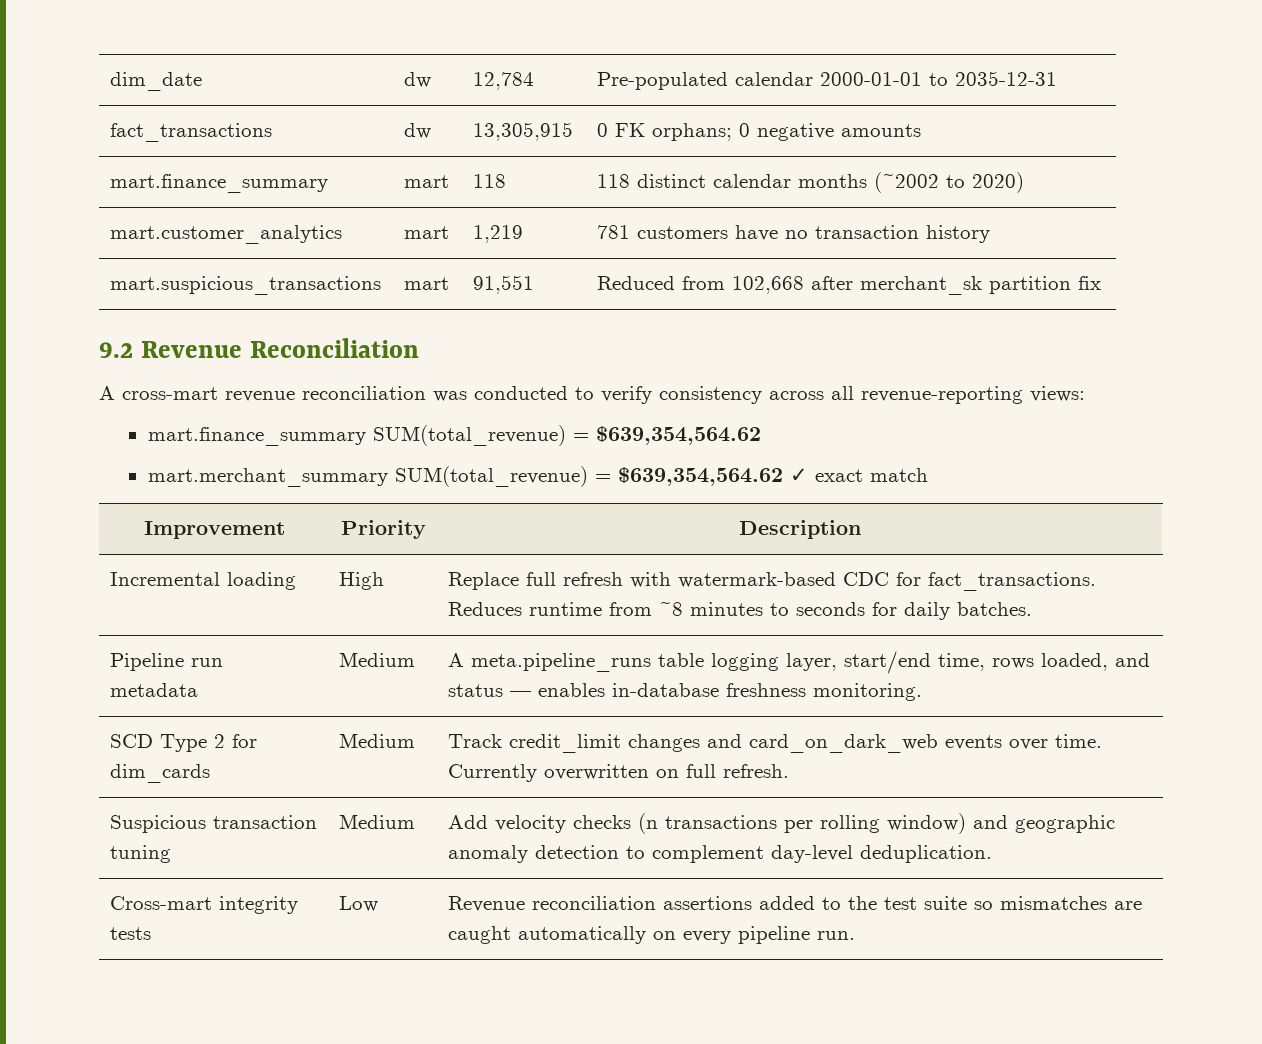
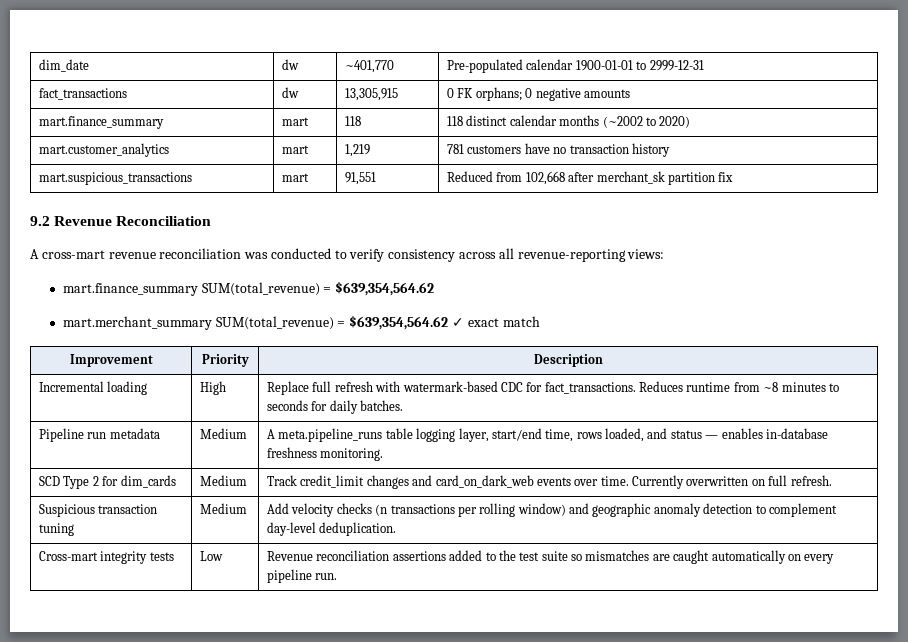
- dim_date | dw | 12,784 | Pre-populated calendar 2000-01-01 to 2035-12-31
+ dim_date | dw | ~401,770 | Pre-populated calendar 1900-01-01 to 2999-12-31

